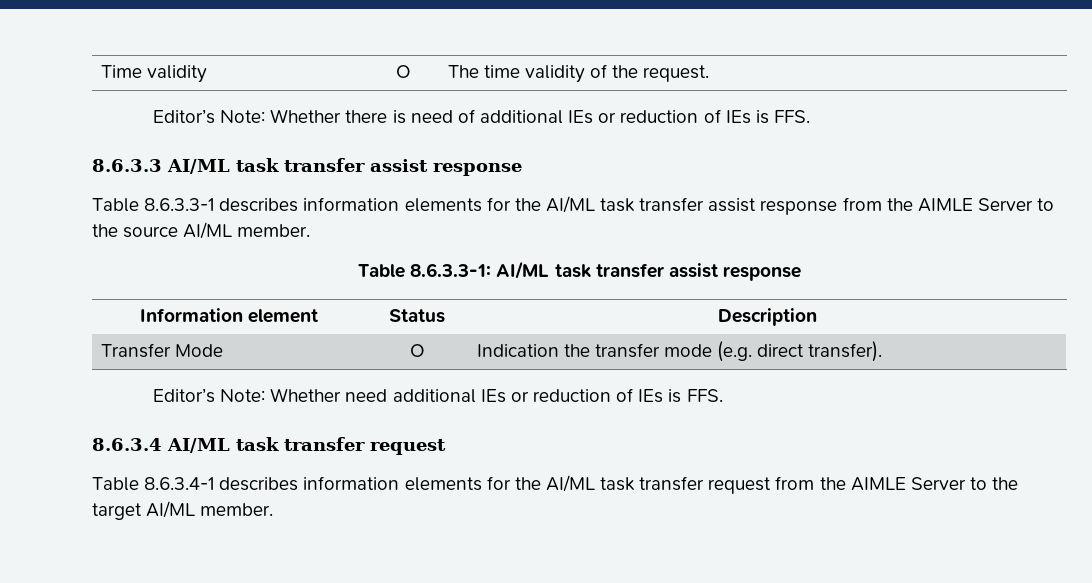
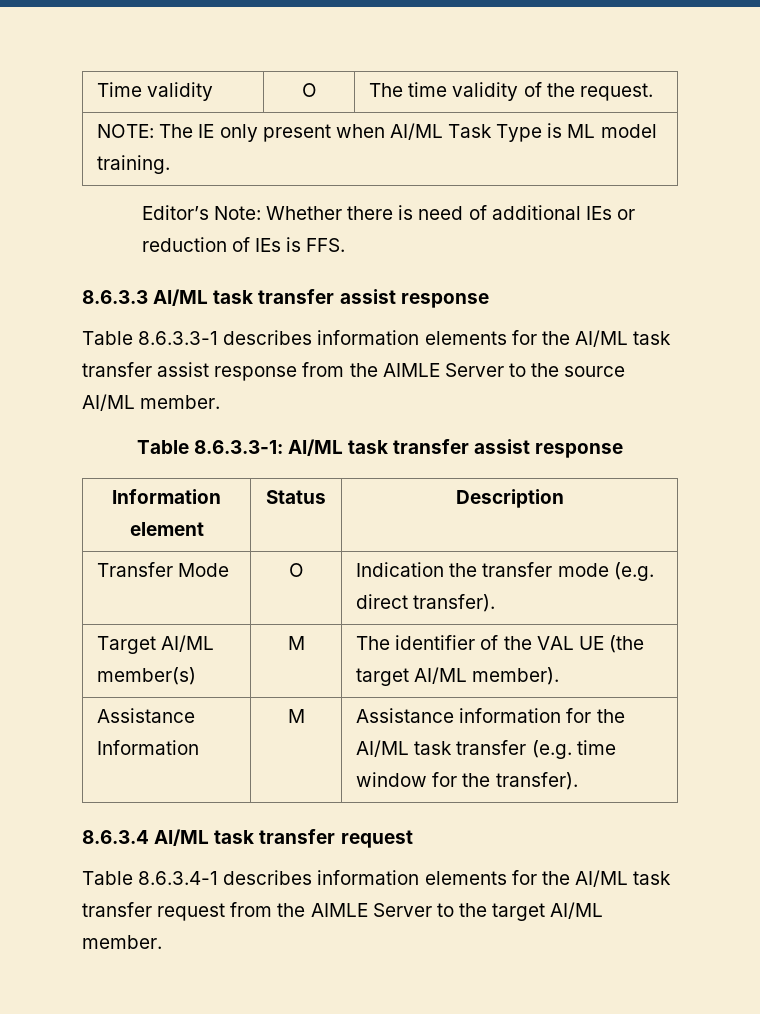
+ NOTE: The IE only present when AI/ML Task Type is ML model training.
- Editor’s Note: Whether need additional IEs or reduction of IEs is FFS.
+ Target AI/ML member(s) | M | The identifier of the VAL UE (the target AI/ML member).
+ Assistance Information | M | Assistance information for the AI/ML task transfer (e.g. time window for the transfer).

